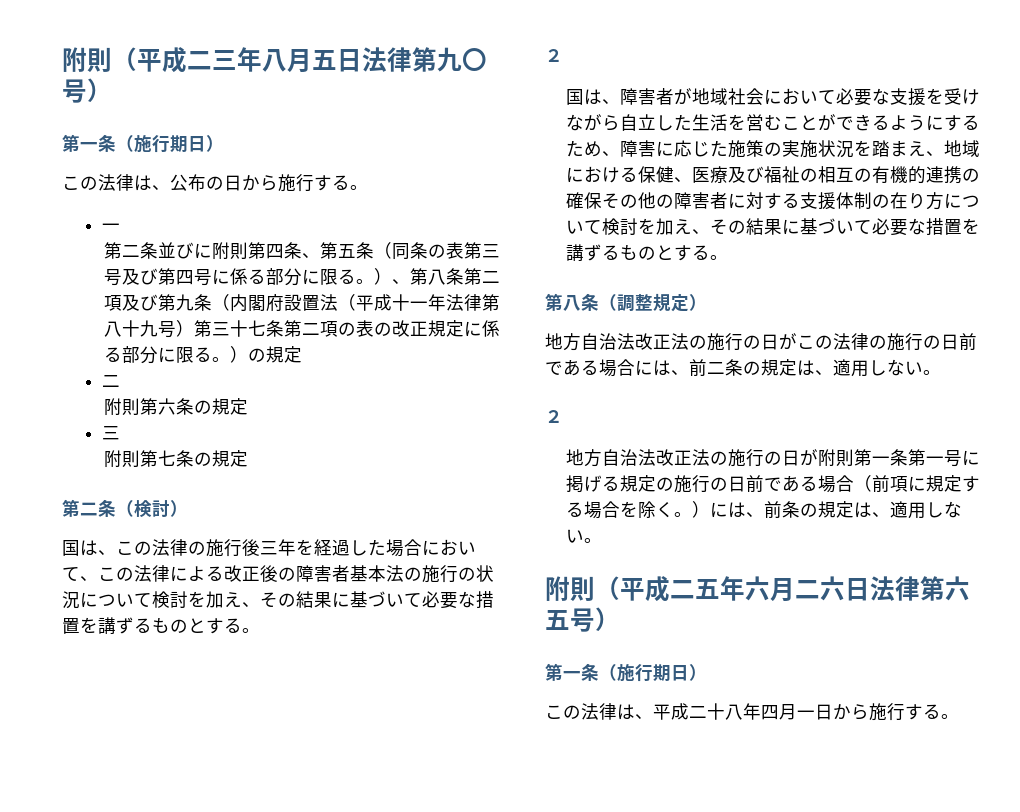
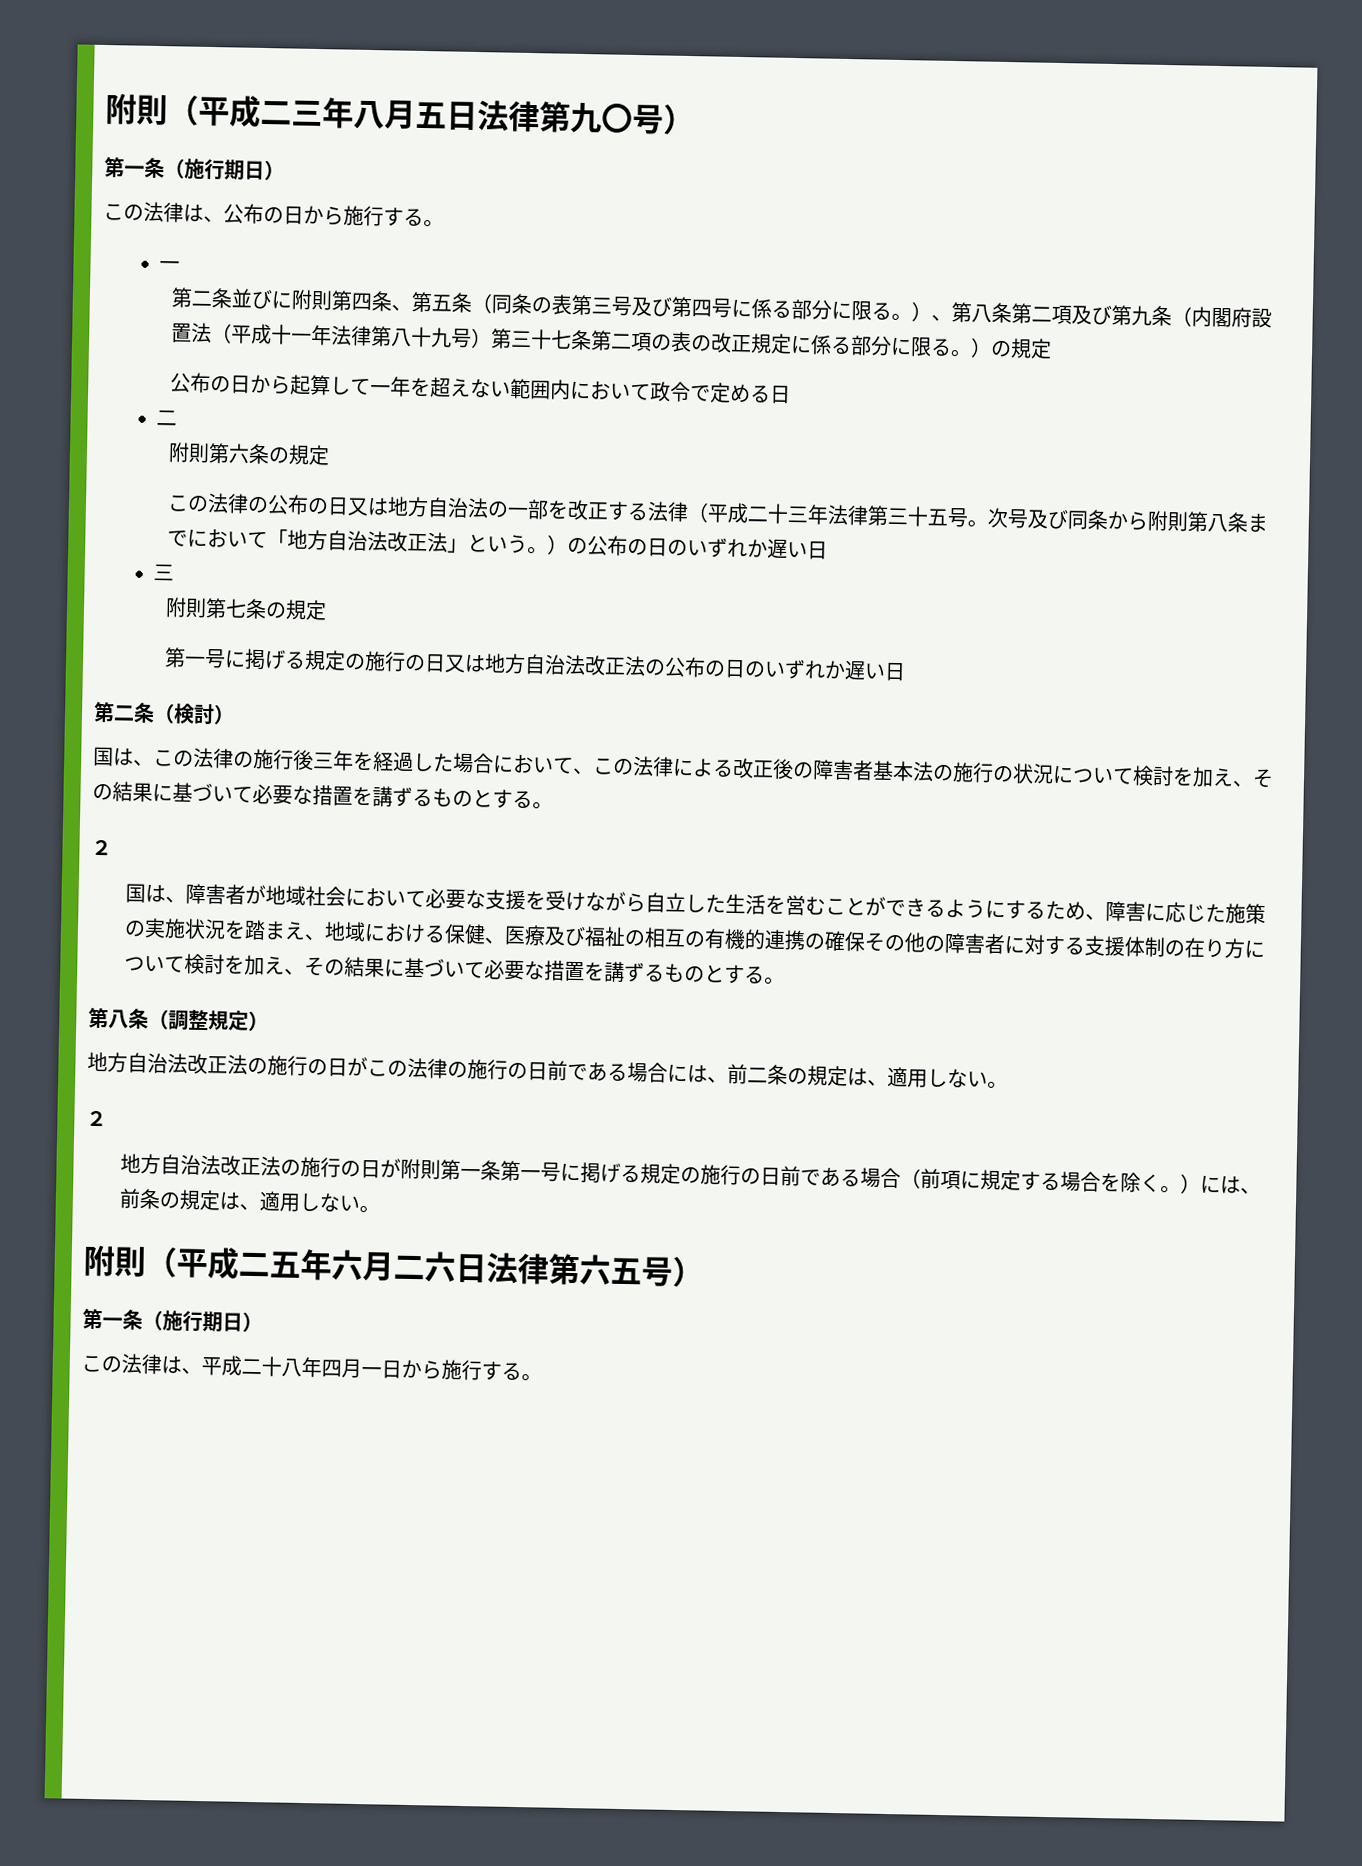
+ 公布の日から起算して一年を超えない範囲内において政令で定める日
+ この法律の公布の日又は地方自治法の一部を改正する法律（平成二十三年法律第三十五号。次号及び同条から附則第八条までにおいて「地方自治法改正法」という。）の公布の日のいずれか遅い日
+ 第一号に掲げる規定の施行の日又は地方自治法改正法の公布の日のいずれか遅い日

